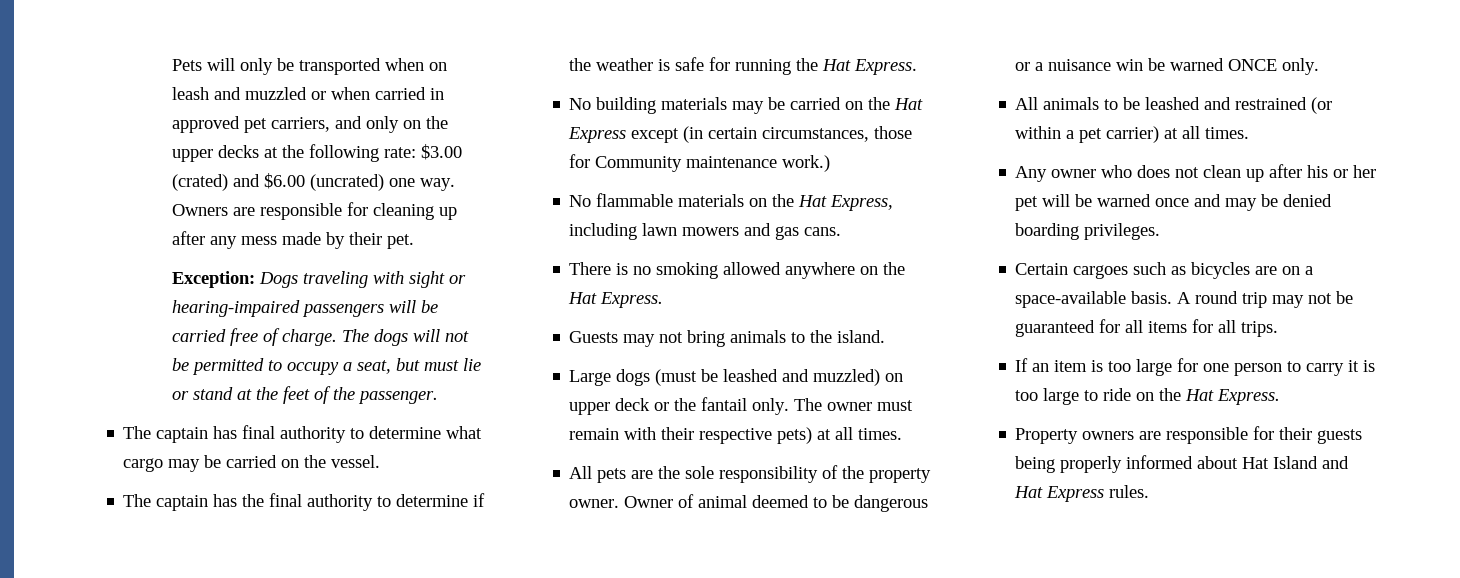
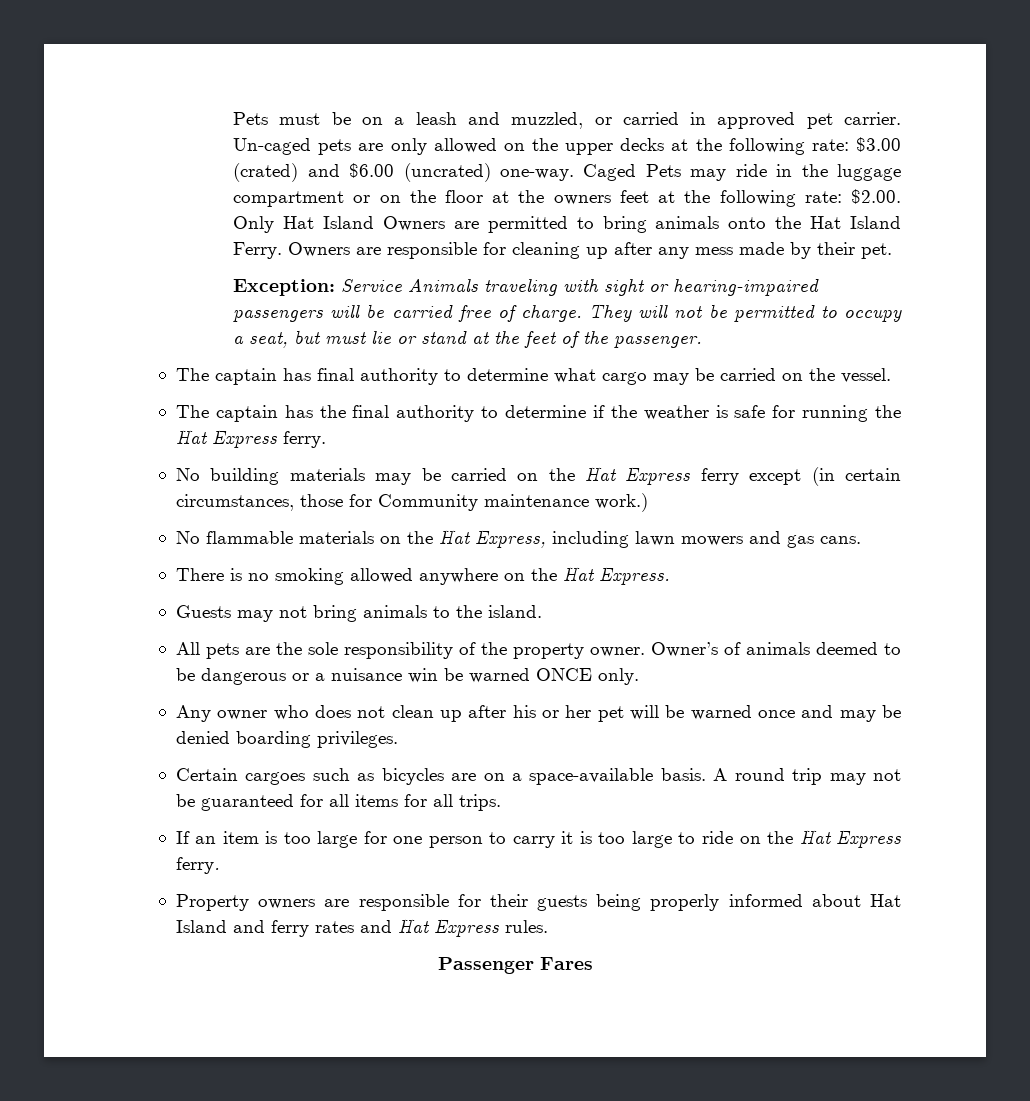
- Pets will only be transported when on leash and muzzled or when carried in approved pet carriers, and only on the upper decks at the following rate: $3.00 (crated) and $6.00 (uncrated) one way.
+ Pets must be on a leash and muzzled, or carried in approved pet carrier. Un-caged pets are only allowed on the upper decks at the following rate: $3.00 (crated) and $6.00 (uncrated) one-way. Caged Pets may ride in the luggage compartment or on the floor at the owners feet at the following rate: $2.00. Only Hat Island Owners are permitted to bring animals onto the Hat Island Ferry.
- Exception: Dogs traveling with sight or hearing-impaired passengers will be carried free of charge.
+ Exception: Service Animals traveling with sight or hearing-impaired passengers will be carried free of charge.
- The dogs will not be permitted to occupy a seat, but must lie or stand at the feet of the passenger.
+ They will not be permitted to occupy a seat, but must lie or stand at the feet of the passenger.
- The captain has the final authority to determine if the weather is safe for running the Hat Express.
+ The captain has the final authority to determine if the weather is safe for running the Hat Express ferry.
- No building materials may be carried on the Hat Express except (in certain circumstances, those for Community maintenance work.)
+ No building materials may be carried on the Hat Express ferry except (in certain circumstances, those for Community maintenance work.)
- Large dogs (must be leashed and muzzled) on upper deck or the fantail only. The owner must remain with their respective pets) at all times.
- Owner of animal deemed to be dangerous or a nuisance win be warned ONCE only.
+ Owner’s of animals deemed to be dangerous or a nuisance win be warned ONCE only.
- All animals to be leashed and restrained (or within a pet carrier) at all times.
- If an item is too large for one person to carry it is too large to ride on the Hat Express.
+ If an item is too large for one person to carry it is too large to ride on the Hat Express ferry.
- Property owners are responsible for their guests being properly informed about Hat Island and Hat Express rules.
+ Property owners are responsible for their guests being properly informed about Hat Island and ferry rates and Hat Express rules.
+ Passenger Fares

